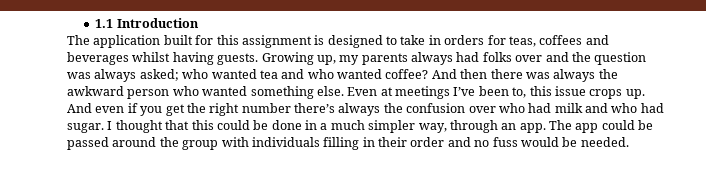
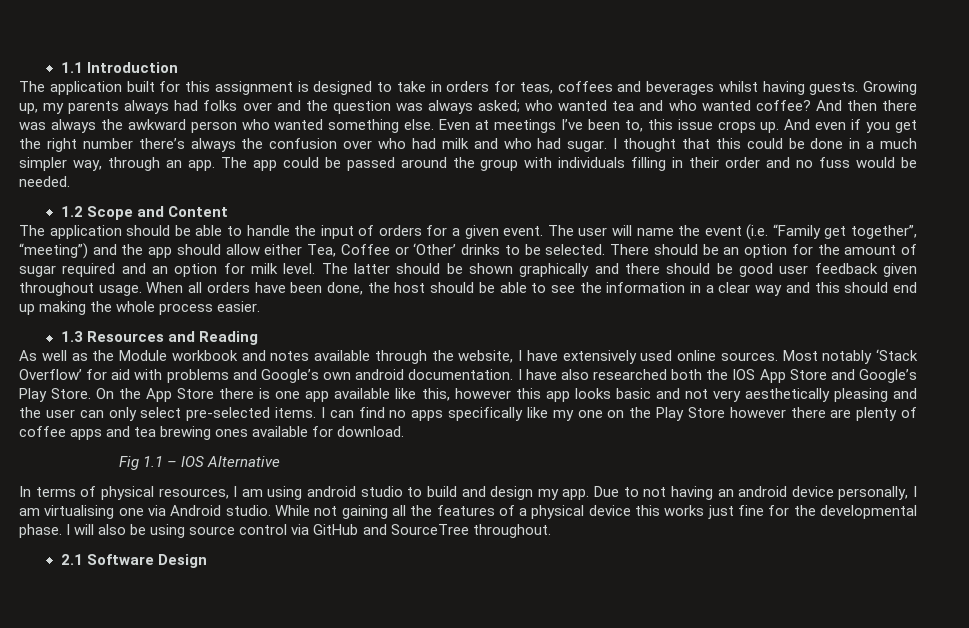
+ 1.2 Scope and Content
+ The application should be able to handle the input of orders for a given event. The user will name the event (i.e. “Family get together”, “meeting”) and the app should allow either Tea, Coffee or ‘Other’ drinks to be selected. There should be an option for the amount of sugar required and an option for milk level. The latter should be shown graphically and there should be good user feedback given throughout usage. When all orders have been done, the host should be able to see the information in a clear way and this should end up making the whole process easier.
+ 1.3 Resources and Reading
+ As well as the Module workbook and notes available through the website, I have extensively used online sources. Most notably ‘Stack Overflow’ for aid with problems and Google’s own android documentation. I have also researched both the IOS App Store and Google’s Play Store. On the App Store there is one app available like this, however this app looks basic and not very aesthetically pleasing and the user can only select pre-selected items. I can find no apps specifically like my one on the Play Store however there are plenty of coffee apps and tea brewing ones available for download.
+ Fig 1.1 – IOS Alternative
+ In terms of physical resources, I am using android studio to build and design my app. Due to not having an android device personally, I am virtualising one via Android studio. While not gaining all the features of a physical device this works just fine for the developmental phase. I will also be using source control via GitHub and SourceTree throughout.
+ 2.1 Software Design

